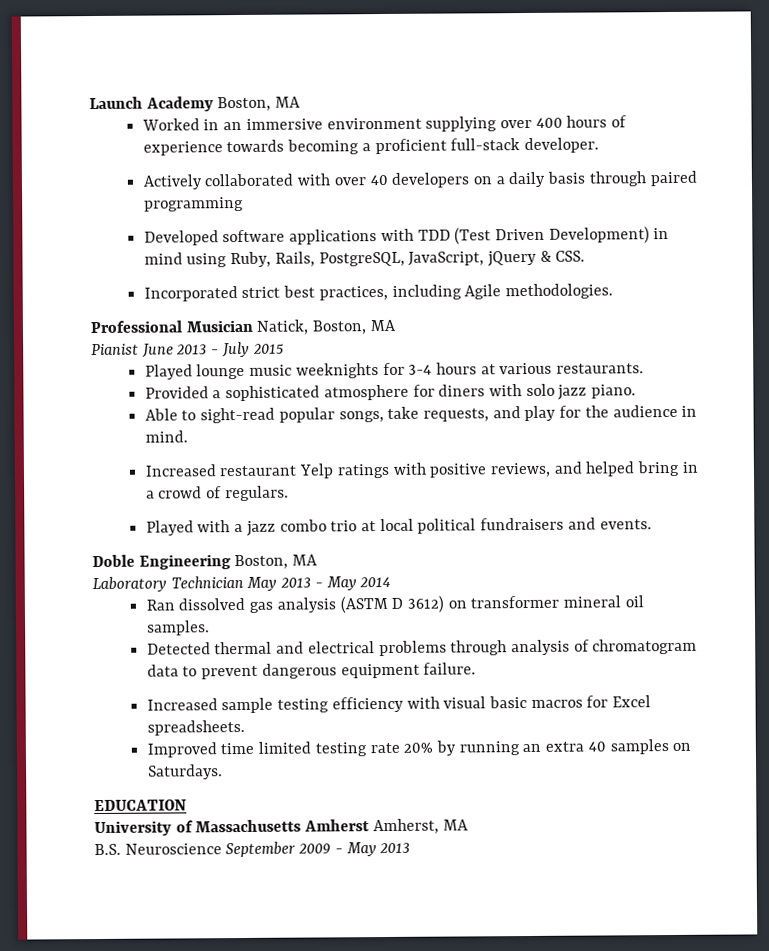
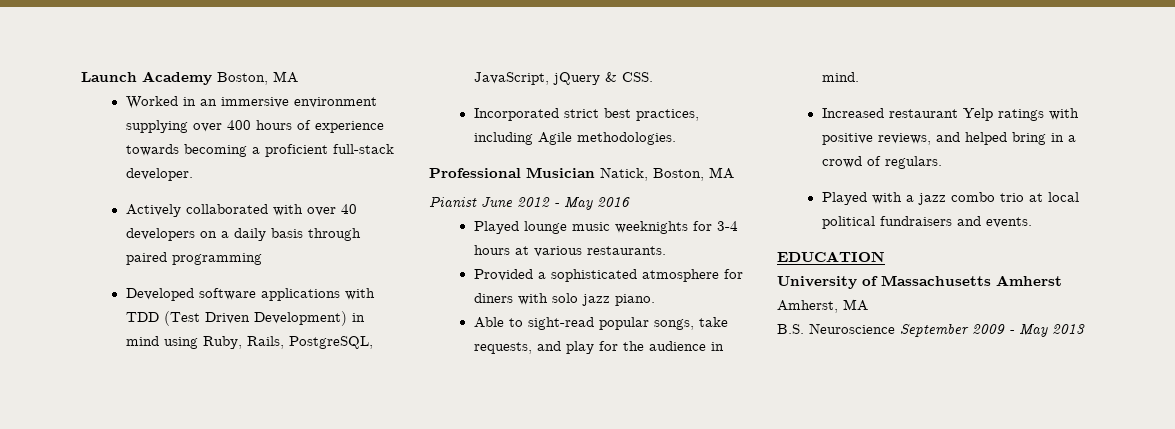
- Pianist June 2013 - July 2015
+ Pianist June 2012 - May 2016
- Doble Engineering Boston, MA
- Laboratory Technician May 2013 - May 2014
- Ran dissolved gas analysis (ASTM D 3612) on transformer mineral oil samples.
- Detected thermal and electrical problems through analysis of chromatogram data to prevent dangerous equipment failure.
- Increased sample testing efficiency with visual basic macros for Excel spreadsheets.
- Improved time limited testing rate 20% by running an extra 40 samples on Saturdays.

